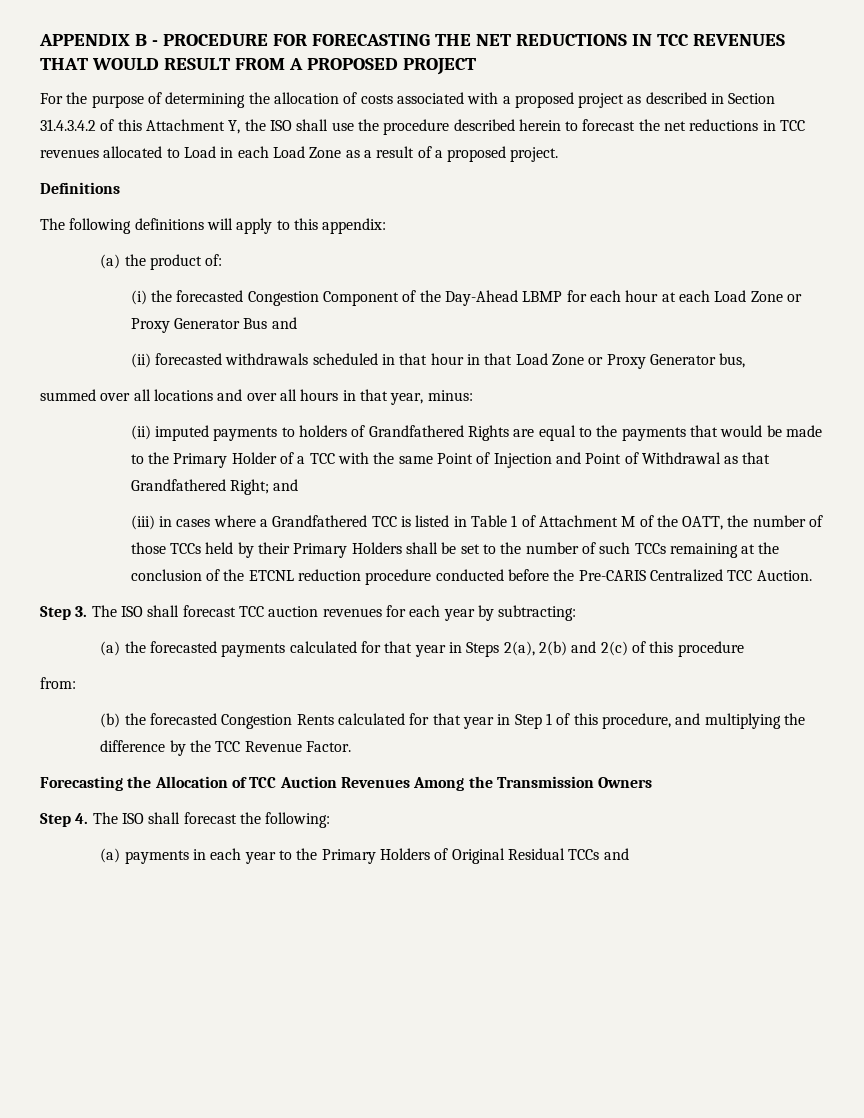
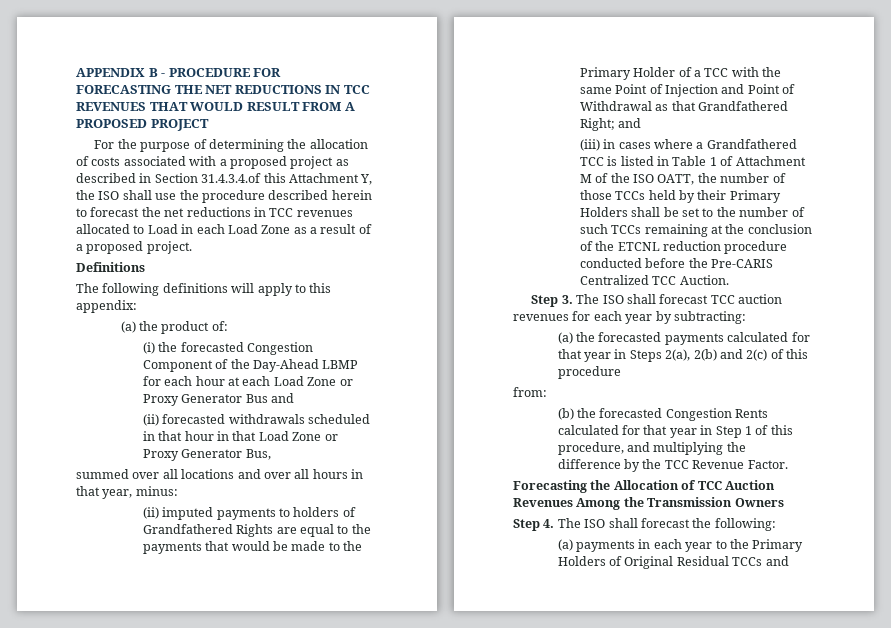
- For the purpose of determining the allocation of costs associated with a proposed project as described in Section 31.4.3.4.2 of this Attachment Y, the ISO shall use the procedure described herein to forecast the net reductions in TCC revenues allocated to Load in each Load Zone as a result of a proposed project.
+ For the purpose of determining the allocation of costs associated with a proposed project as described in Section 31.4.3.4.of this Attachment Y, the ISO shall use the procedure described herein to forecast the net reductions in TCC revenues allocated to Load in each Load Zone as a result of a proposed project.
- (ii) forecasted withdrawals scheduled in that hour in that Load Zone or Proxy Generator bus,
+ (ii) forecasted withdrawals scheduled in that hour in that Load Zone or Proxy Generator Bus,
- (iii) in cases where a Grandfathered TCC is listed in Table 1 of Attachment M of the OATT, the number of those TCCs held by their Primary Holders shall be set to the number of such TCCs remaining at the conclusion of the ETCNL reduction procedure conducted before the Pre-CARIS Centralized TCC Auction.
+ (iii) in cases where a Grandfathered TCC is listed in Table 1 of Attachment M of the ISO OATT, the number of those TCCs held by their Primary Holders shall be set to the number of such TCCs remaining at the conclusion of the ETCNL reduction procedure conducted before the Pre-CARIS Centralized TCC Auction.

